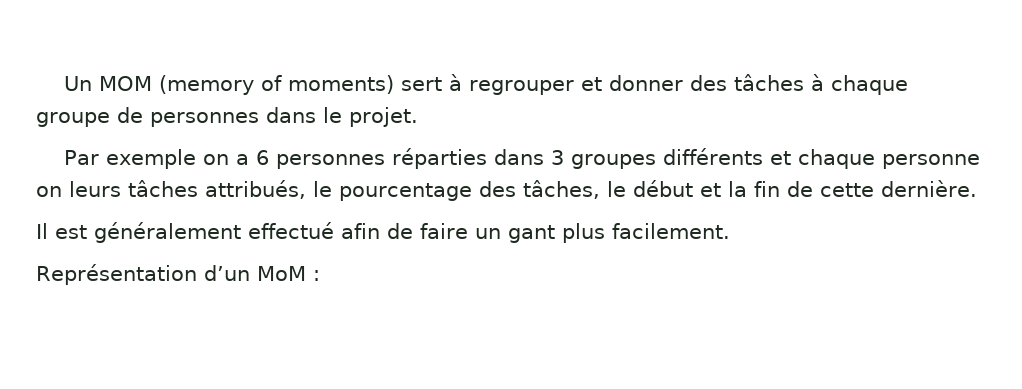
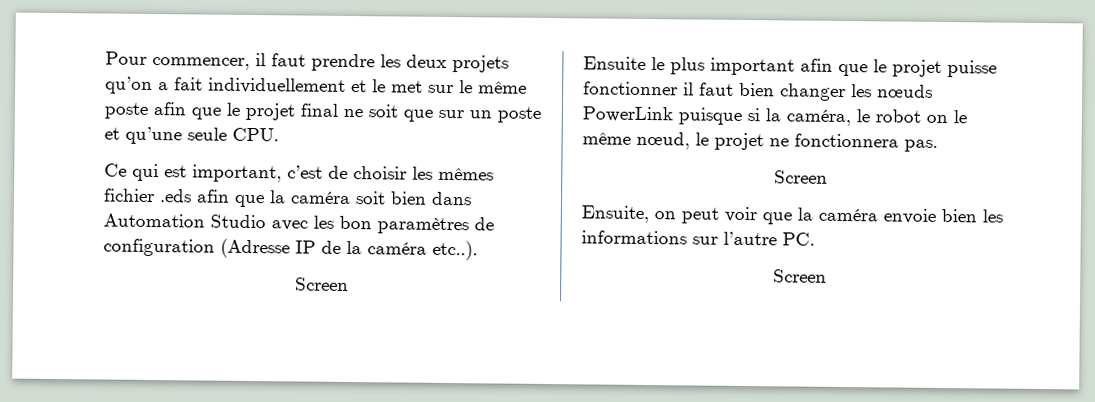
- Un MOM (memory of moments) sert à regrouper et donner des tâches à chaque groupe de personnes dans le projet.
- Par exemple on a 6 personnes réparties dans 3 groupes différents et chaque personne on leurs tâches attribués, le pourcentage des tâches, le début et la fin de cette dernière.
- Il est généralement effectué afin de faire un gant plus facilement.
- Représentation d’un MoM :
+ Pour commencer, il faut prendre les deux projets qu’on a fait individuellement et le met sur le même poste afin que le projet final ne soit que sur un poste et qu’une seule CPU.
+ Ce qui est important, c’est de choisir les mêmes fichier .eds afin que la caméra soit bien dans Automation Studio avec les bon paramètres de configuration (Adresse IP de la caméra etc..).
+ Screen
+ Ensuite le plus important afin que le projet puisse fonctionner il faut bien changer les nœuds PowerLink puisque si la caméra, le robot on le même nœud, le projet ne fonctionnera pas.
+ Screen
+ Ensuite, on peut voir que la caméra envoie bien les informations sur l’autre PC.
+ Screen

